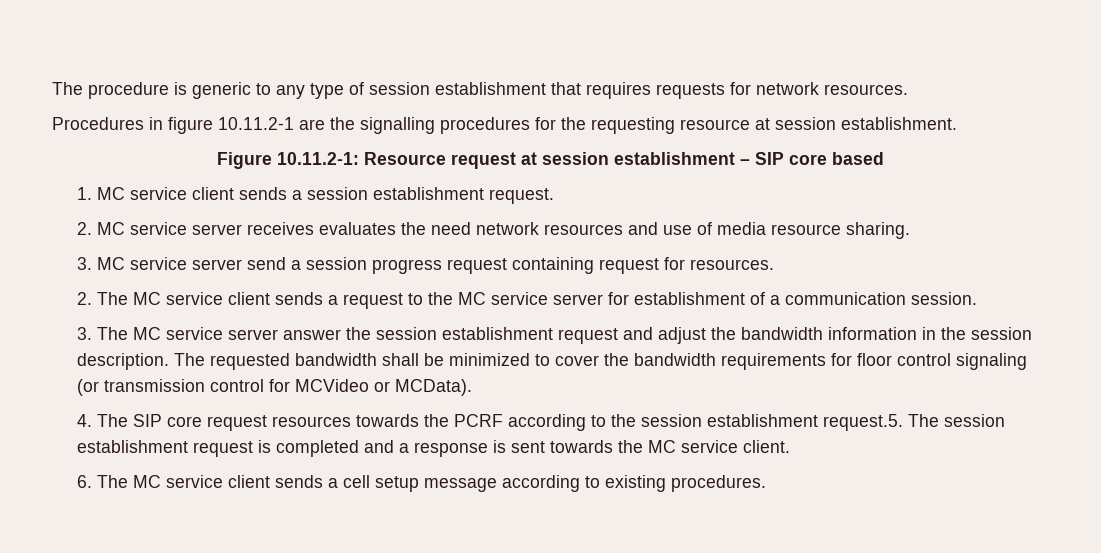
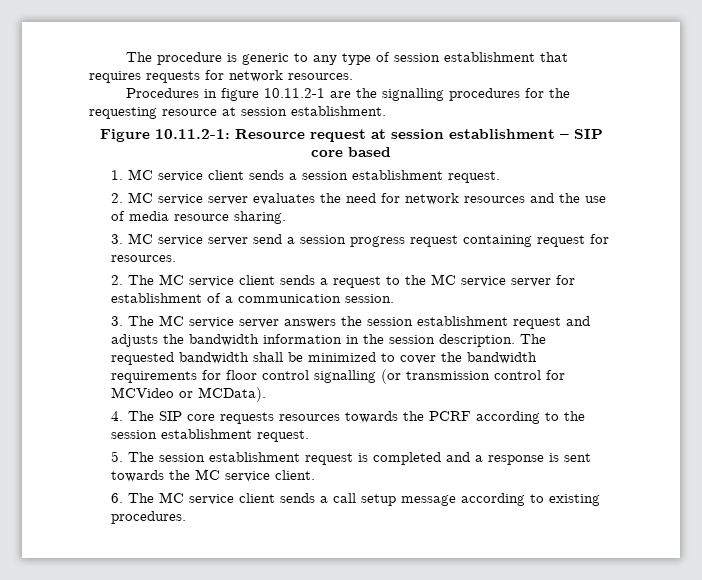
- 2. MC service server receives evaluates the need network resources and use of media resource sharing.
+ 2. MC service server evaluates the need for network resources and the use of media resource sharing.
- 3. The MC service server answer the session establishment request and adjust the bandwidth information in the session description.
+ 3. The MC service server answers the session establishment request and adjusts the bandwidth information in the session description.
- The requested bandwidth shall be minimized to cover the bandwidth requirements for floor control signaling (or transmission control for MCVideo or MCData).
+ The requested bandwidth shall be minimized to cover the bandwidth requirements for floor control signalling (or transmission control for MCVideo or MCData).
- 4. The SIP core request resources towards the PCRF according to the session establishment request.5. The session establishment request is completed and a response is sent towards the MC service client.
+ 4. The SIP core requests resources towards the PCRF according to the session establishment request.
+ 5. The session establishment request is completed and a response is sent towards the MC service client.
- 6. The MC service client sends a cell setup message according to existing procedures.
+ 6. The MC service client sends a call setup message according to existing procedures.

